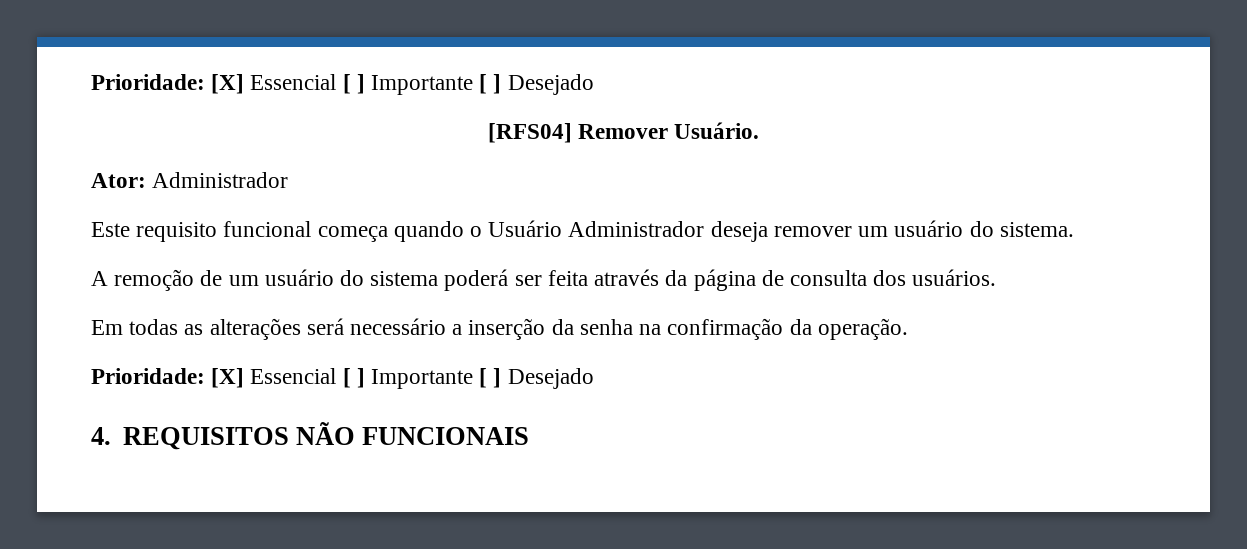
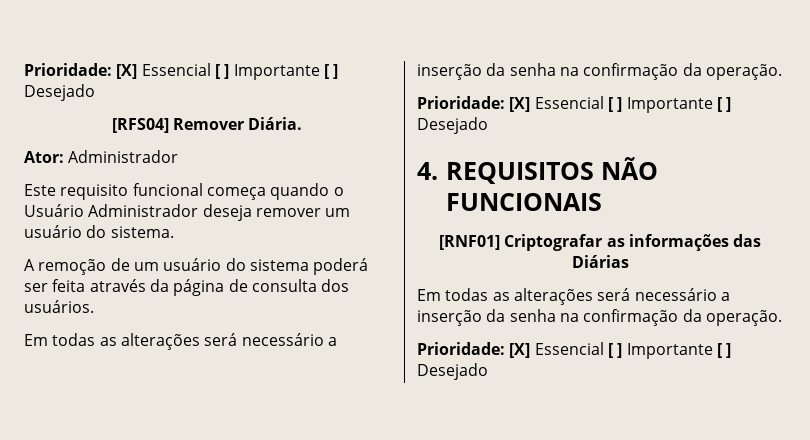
- [RFS04] Remover Usuário.
+ [RFS04] Remover Diária.
+ [RNF01] Criptografar as informações das Diárias
+ Em todas as alterações será necessário a inserção da senha na confirmação da operação.
+ Prioridade: [X] Essencial [ ] Importante [ ] Desejado

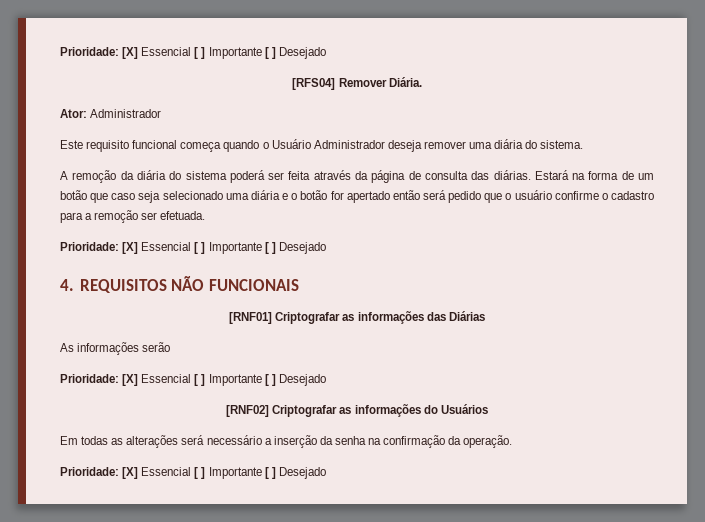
- Este requisito funcional começa quando o Usuário Administrador deseja remover um usuário do sistema.
+ Este requisito funcional começa quando o Usuário Administrador deseja remover uma diária do sistema.
- A remoção de um usuário do sistema poderá ser feita através da página de consulta dos usuários.
+ A remoção da diária do sistema poderá ser feita através da página de consulta das diárias. Estará na forma de um botão que caso seja selecionado uma diária e o botão for apertado então será pedido que o usuário confirme o cadastro para a remoção ser efetuada.
+ Prioridade: [X] Essencial [ ] Importante [ ] Desejado
+ 4. REQUISITOS NÃO FUNCIONAIS
+ [RNF01] Criptografar as informações das Diárias
+ As informações serão
+ Prioridade: [X] Essencial [ ] Importante [ ] Desejado
+ [RNF02] Criptografar as informações do Usuários
- 4. REQUISITOS NÃO FUNCIONAIS
- [RNF01] Criptografar as informações das Diárias
- Em todas as alterações será necessário a inserção da senha na confirmação da operação.
- Prioridade: [X] Essencial [ ] Importante [ ] Desejado

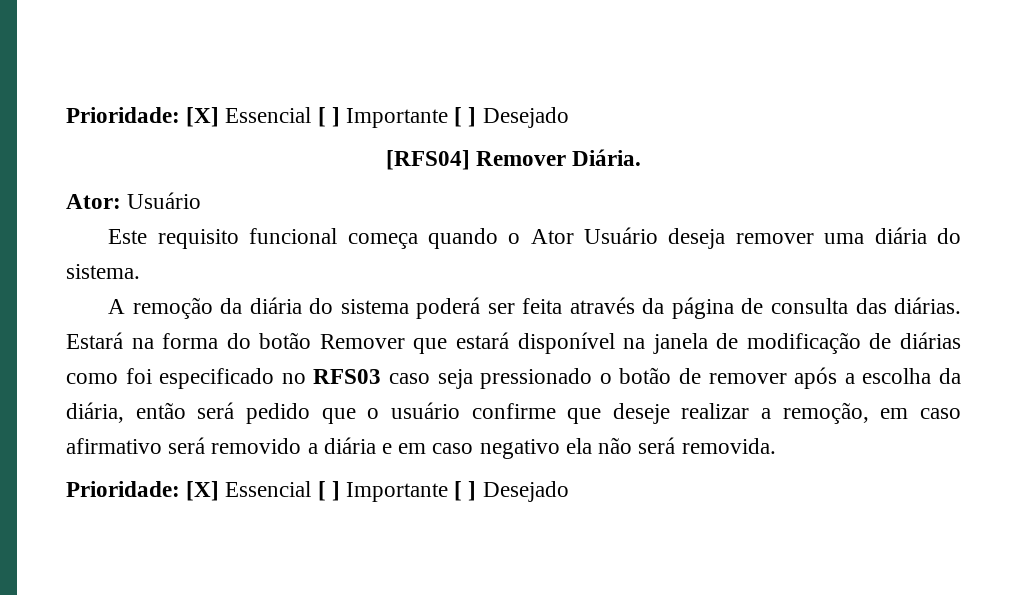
- Ator: Administrador
+ Ator: Usuário
- Este requisito funcional começa quando o Usuário Administrador deseja remover uma diária do sistema.
+ Este requisito funcional começa quando o Ator Usuário deseja remover uma diária do sistema.
- Estará na forma de um botão que caso seja selecionado uma diária e o botão for apertado então será pedido que o usuário confirme o cadastro para a remoção ser efetuada.
- Prioridade: [X] Essencial [ ] Importante [ ] Desejado
- 4. REQUISITOS NÃO FUNCIONAIS
- [RNF01] Criptografar as informações das Diárias
- As informações serão
- Prioridade: [X] Essencial [ ] Importante [ ] Desejado
- [RNF02] Criptografar as informações do Usuários
- Em todas as alterações será necessário a inserção da senha na confirmação da operação.
+ Estará na forma do botão Remover que estará disponível na janela de modificação de diárias como foi especificado no RFS03 caso seja pressionado o botão de remover após a escolha da diária, então será pedido que o usuário confirme que deseje realizar a remoção, em caso afirmativo será removido a diária e em caso negativo ela não será removida.

